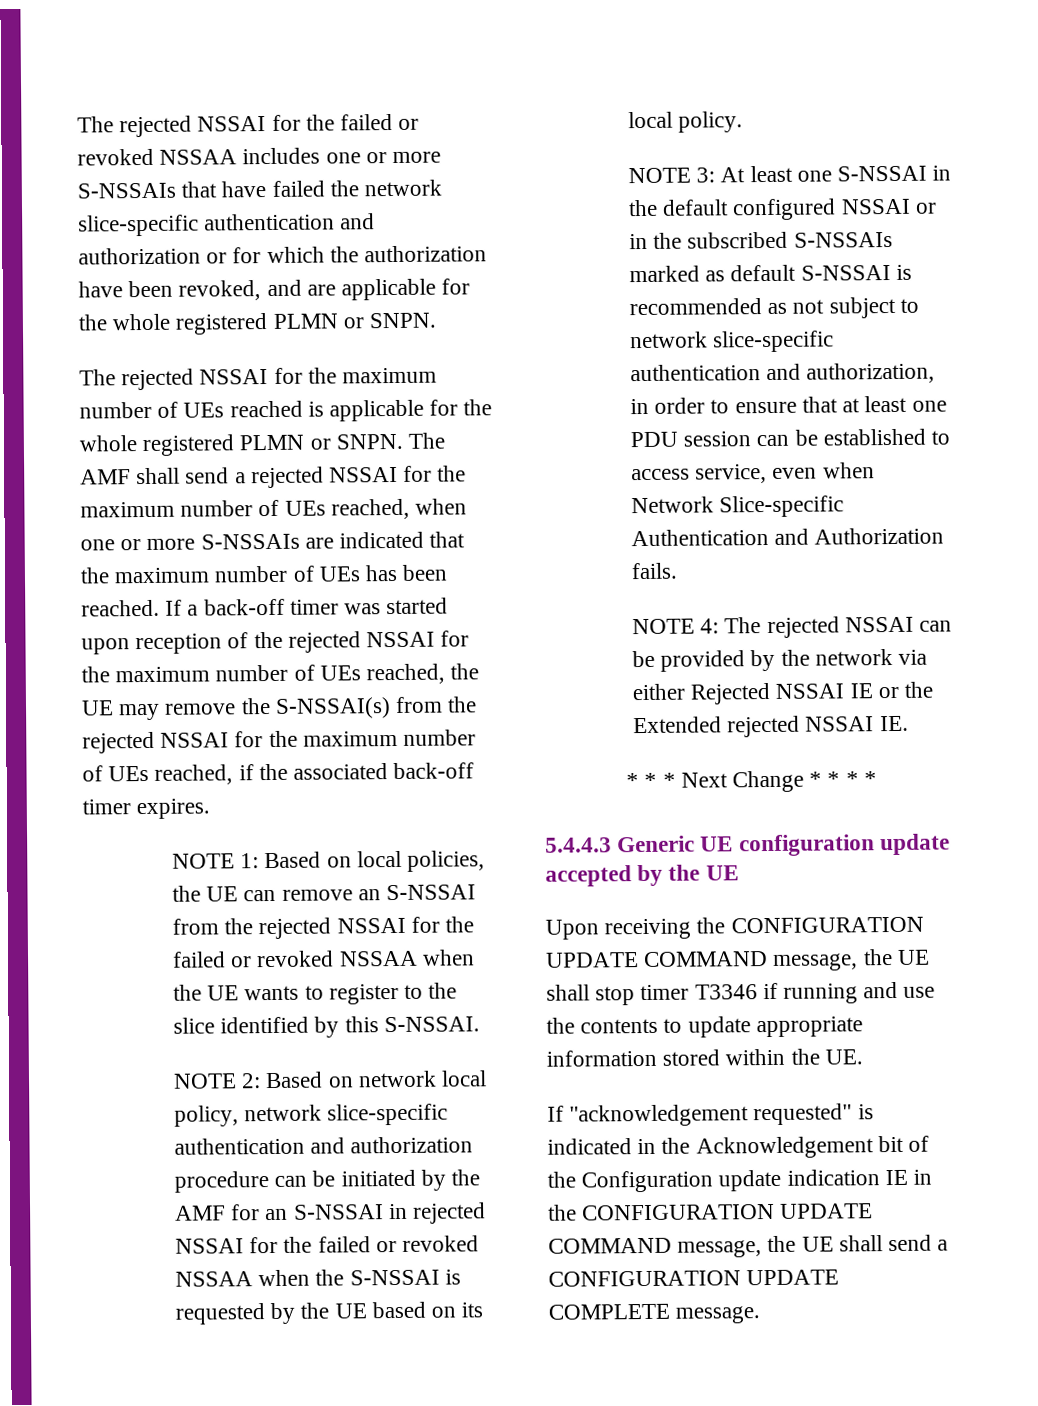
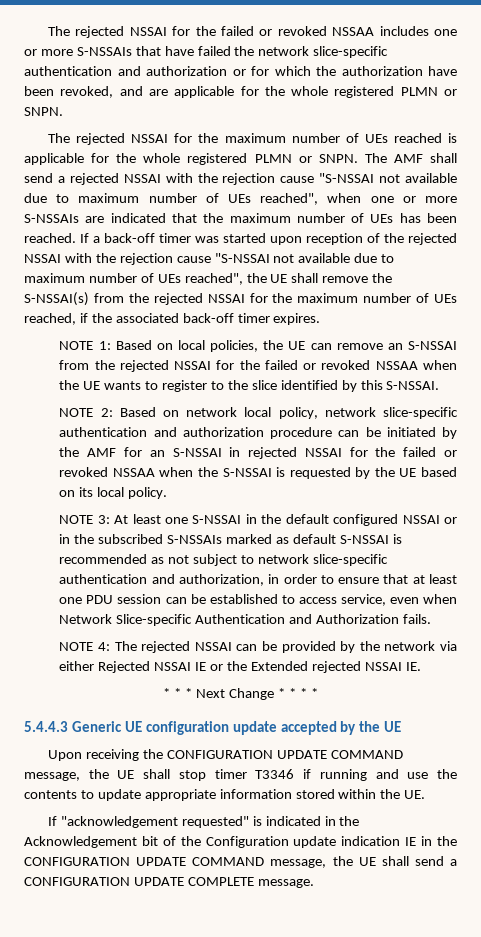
- The AMF shall send a rejected NSSAI for the maximum number of UEs reached, when one or more S-NSSAIs are indicated that the maximum number of UEs has been reached.
+ The AMF shall send a rejected NSSAI with the rejection cause "S-NSSAI not available due to maximum number of UEs reached", when one or more S-NSSAIs are indicated that the maximum number of UEs has been reached.
- If a back-off timer was started upon reception of the rejected NSSAI for the maximum number of UEs reached, the UE may remove the S-NSSAI(s) from the rejected NSSAI for the maximum number of UEs reached, if the associated back-off timer expires.
+ If a back-off timer was started upon reception of the rejected NSSAI with the rejection cause "S-NSSAI not available due to maximum number of UEs reached", the UE shall remove the S-NSSAI(s) from the rejected NSSAI for the maximum number of UEs reached, if the associated back-off timer expires.

